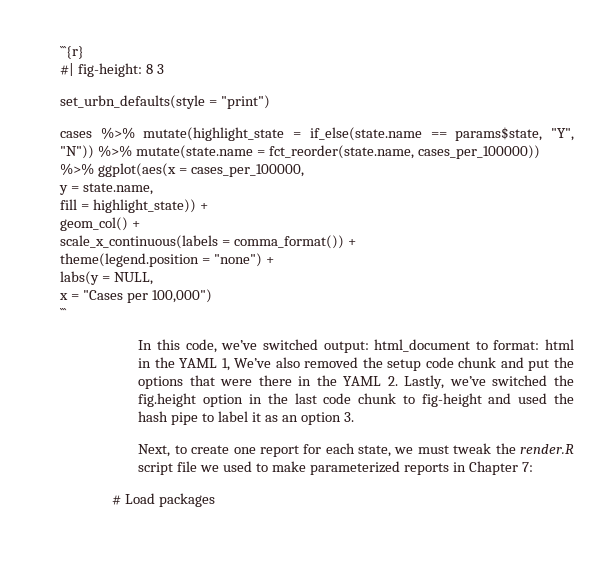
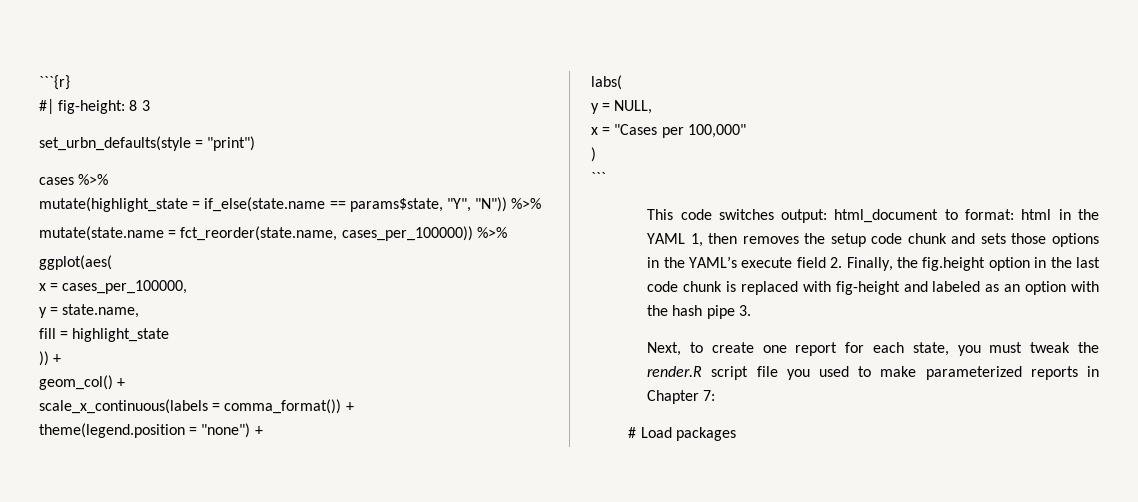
- cases %>% mutate(highlight_state = if_else(state.name == params$state, "Y", "N")) %>% mutate(state.name = fct_reorder(state.name, cases_per_100000)) %>% ggplot(aes(x = cases_per_100000,
+ cases %>%
+ mutate(highlight_state = if_else(state.name == params$state, "Y", "N")) %>%
+ mutate(state.name = fct_reorder(state.name, cases_per_100000)) %>%
+ ggplot(aes(
+ x = cases_per_100000,
- fill = highlight_state)) +
+ fill = highlight_state
+ )) +
- labs(y = NULL,
+ labs(
+ y = NULL,
- x = "Cases per 100,000")
+ x = "Cases per 100,000"
+ )
- In this code, we’ve switched output: html_document to format: html in the YAML 1, We’ve also removed the setup code chunk and put the options that were there in the YAML 2. Lastly, we’ve switched the fig.height option in the last code chunk to fig-height and used the hash pipe to label it as an option 3.
+ This code switches output: html_document to format: html in the YAML 1, then removes the setup code chunk and sets those options in the YAML’s execute field 2. Finally, the fig.height option in the last code chunk is replaced with fig-height and labeled as an option with the hash pipe 3.
- Next, to create one report for each state, we must tweak the render.R script file we used to make parameterized reports in Chapter 7:
+ Next, to create one report for each state, you must tweak the render.R script file you used to make parameterized reports in Chapter 7:

